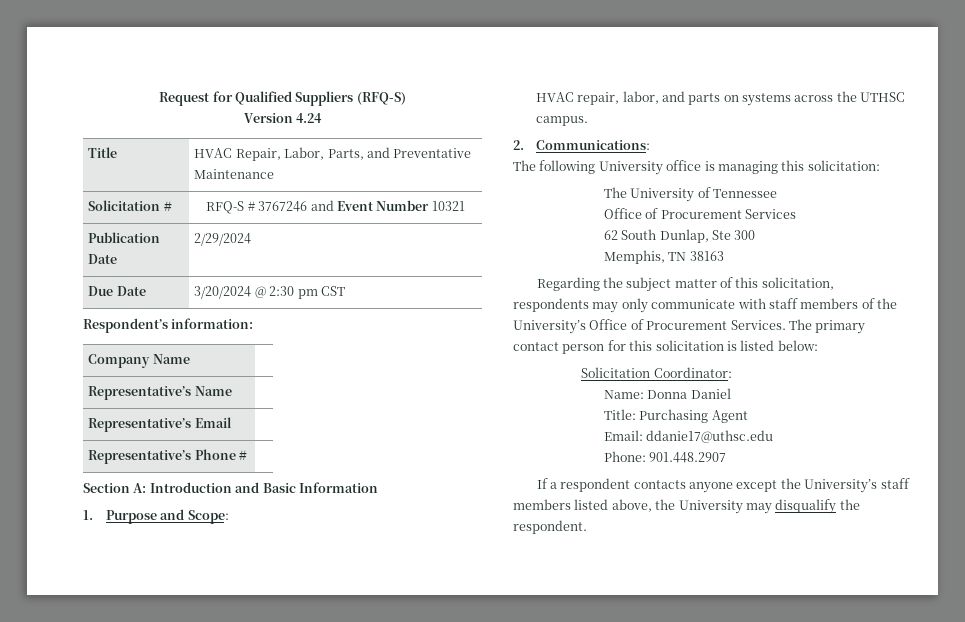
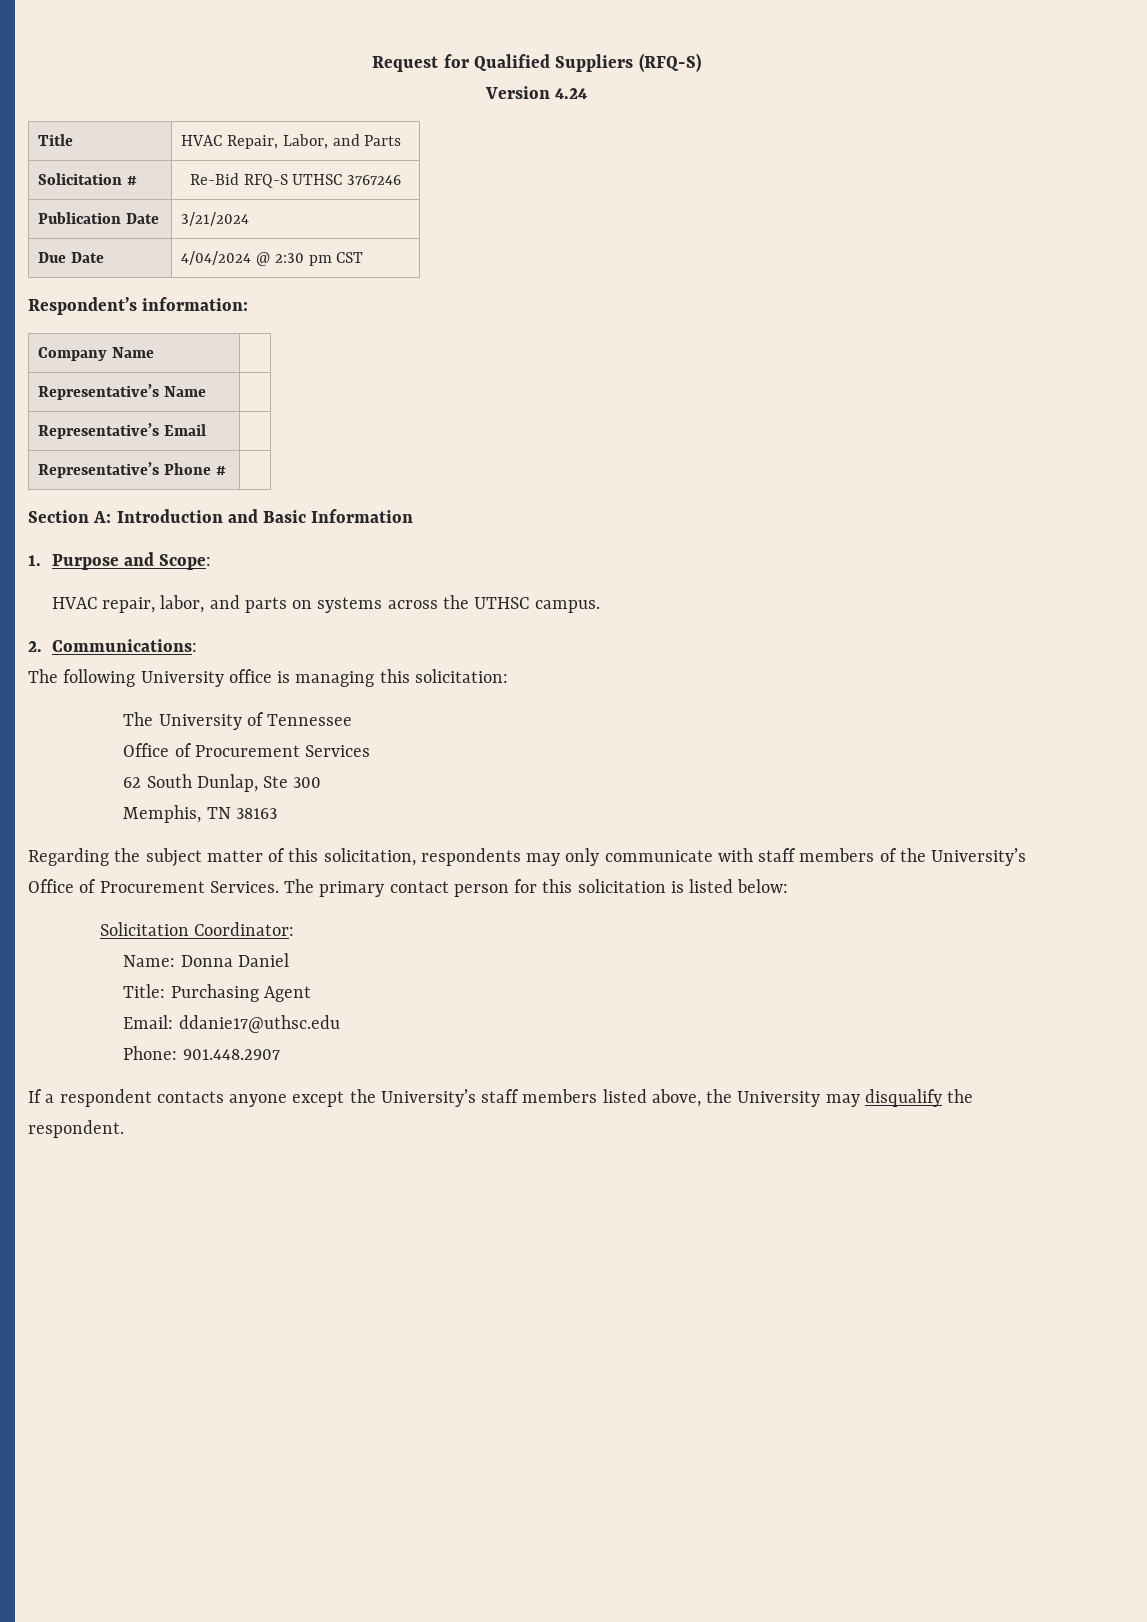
- Title | HVAC Repair, Labor, Parts, and Preventative Maintenance
- Solicitation # | RFQ-S # 3767246 and Event Number 10321
+ Title | HVAC Repair, Labor, and Parts
+ Solicitation # | Re-Bid RFQ-S UTHSC 3767246
- Publication Date | 2/29/2024
+ Publication Date | 3/21/2024
- Due Date | 3/20/2024 @ 2:30 pm CST
+ Due Date | 4/04/2024 @ 2:30 pm CST

